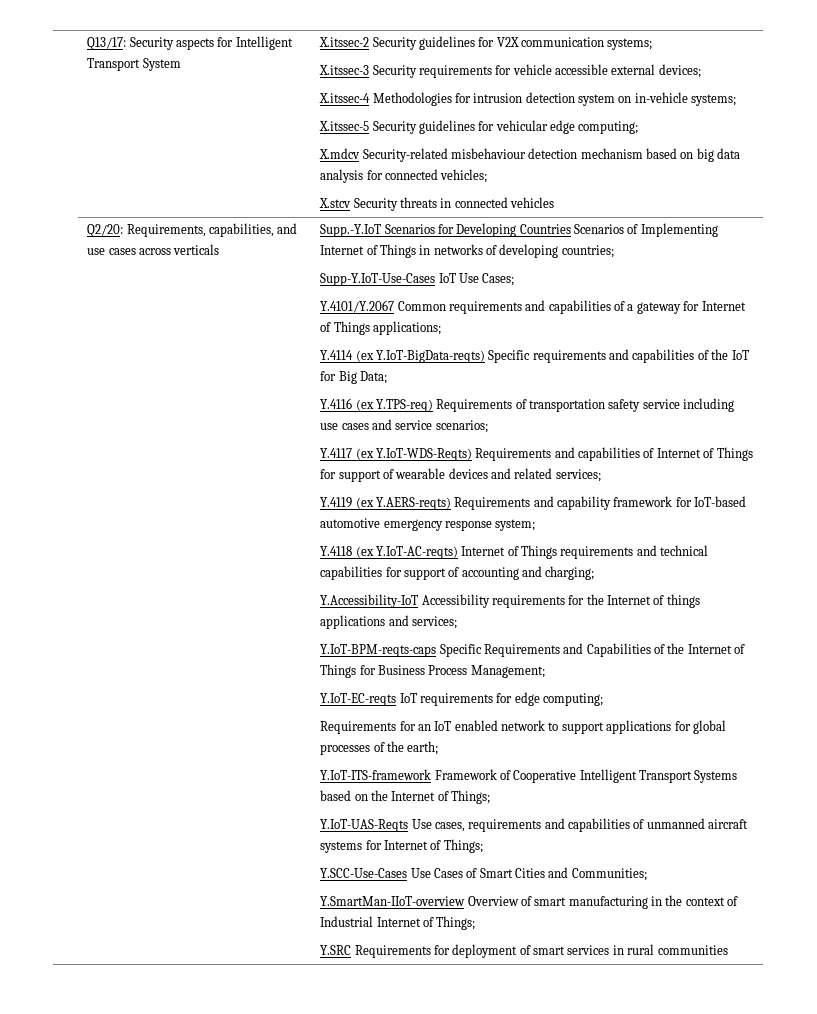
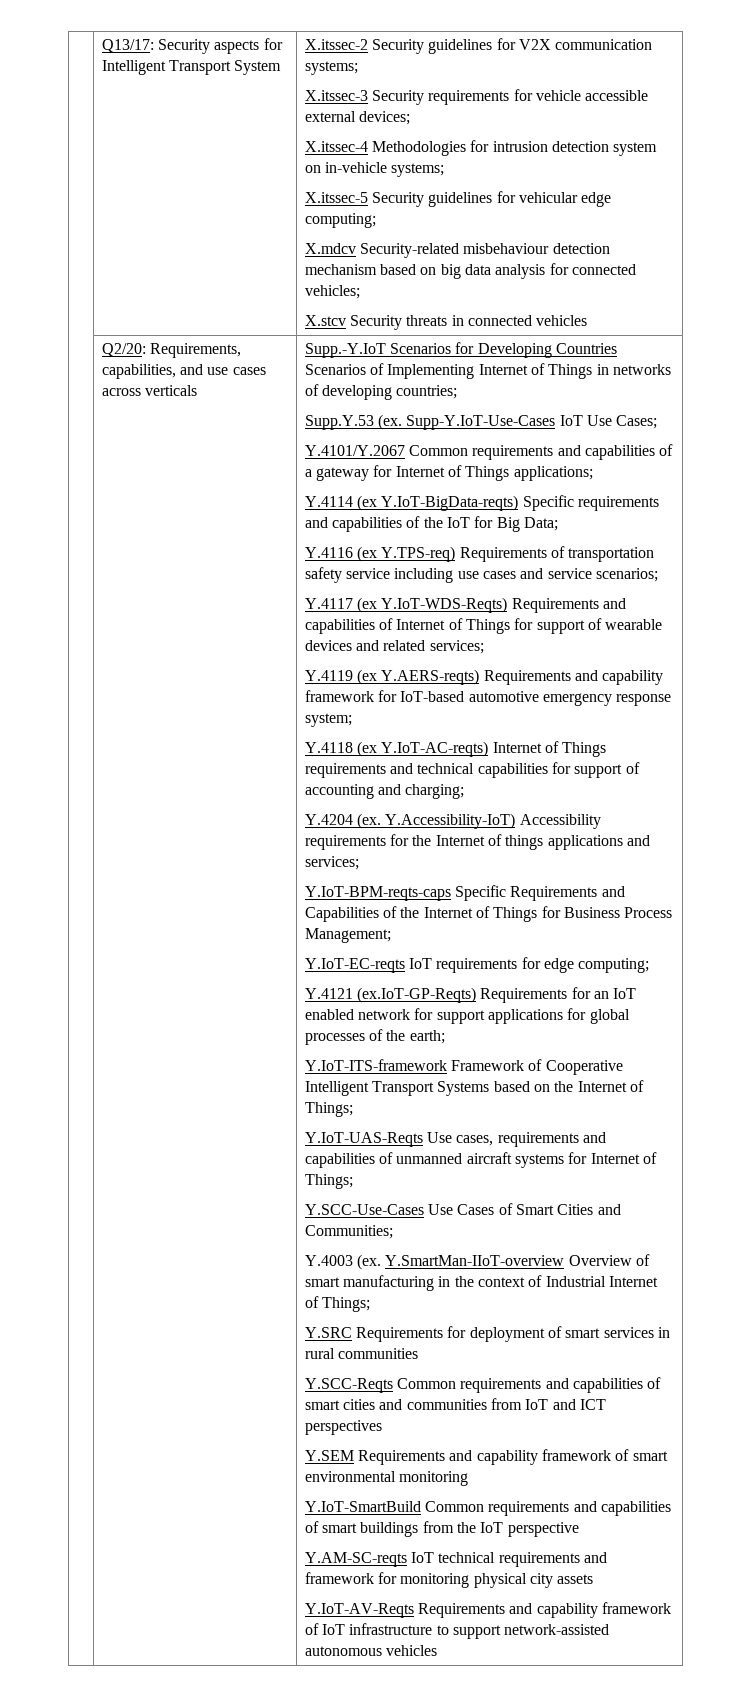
+ Supp.Y.53 (ex.
- Y.Accessibility-IoT Accessibility requirements for the Internet of things applications and services;
+ Y.4204 (ex. Y.Accessibility-IoT) Accessibility requirements for the Internet of things applications and services;
- Requirements for an IoT enabled network to support applications for global processes of the earth;
+ Y.4121 (ex.IoT-GP-Reqts) Requirements for an IoT enabled network for support applications for global processes of the earth;
+ Y.4003 (ex.
+ Y.SCC-Reqts Common requirements and capabilities of smart cities and communities from IoT and ICT perspectives
+ Y.SEM Requirements and capability framework of smart environmental monitoring
+ Y.IoT-SmartBuild Common requirements and capabilities of smart buildings from the IoT perspective
+ Y.AM-SC-reqts IoT technical requirements and framework for monitoring physical city assets
+ Y.IoT-AV-Reqts Requirements and capability framework of IoT infrastructure to support network-assisted autonomous vehicles

